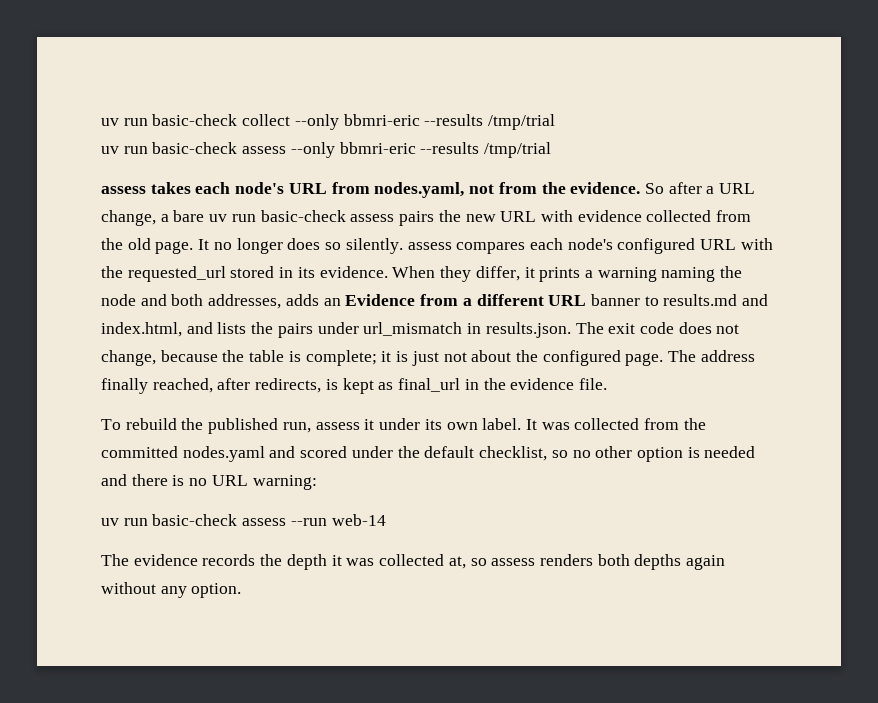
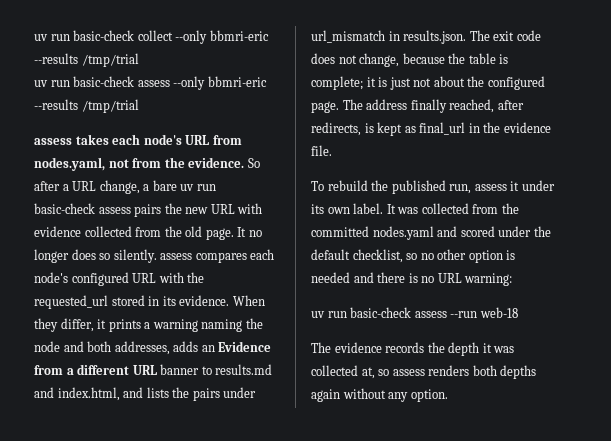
- uv run basic-check assess --run web-14
+ uv run basic-check assess --run web-18

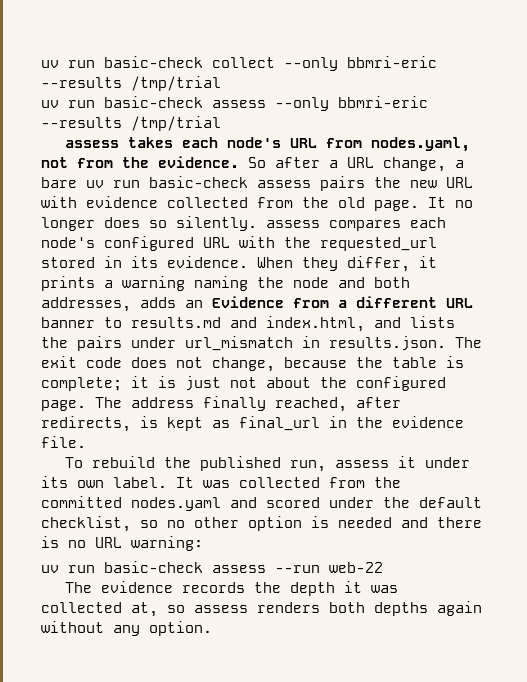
- uv run basic-check assess --run web-18
+ uv run basic-check assess --run web-22

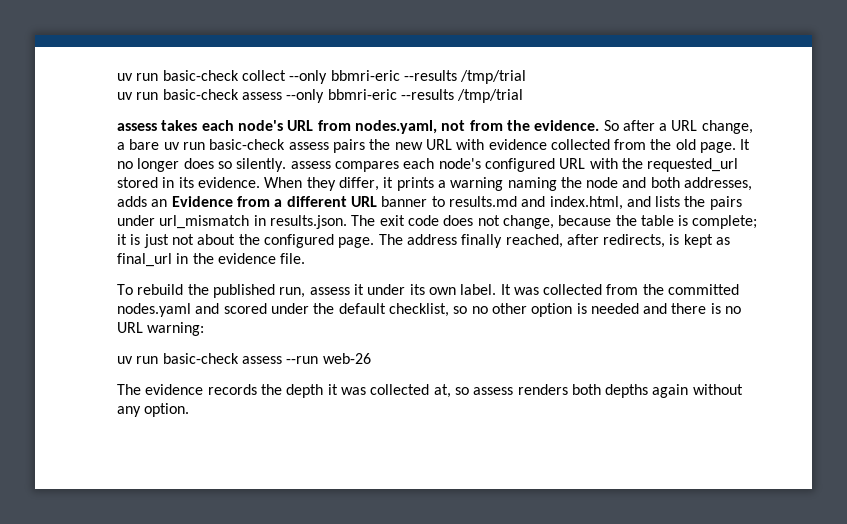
- uv run basic-check assess --run web-22
+ uv run basic-check assess --run web-26

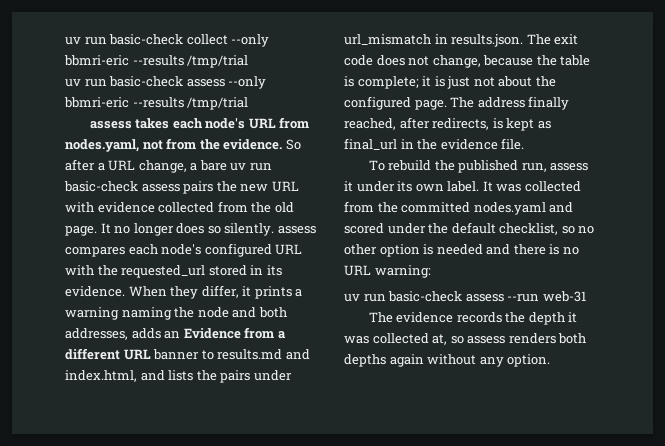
- uv run basic-check assess --run web-26
+ uv run basic-check assess --run web-31

